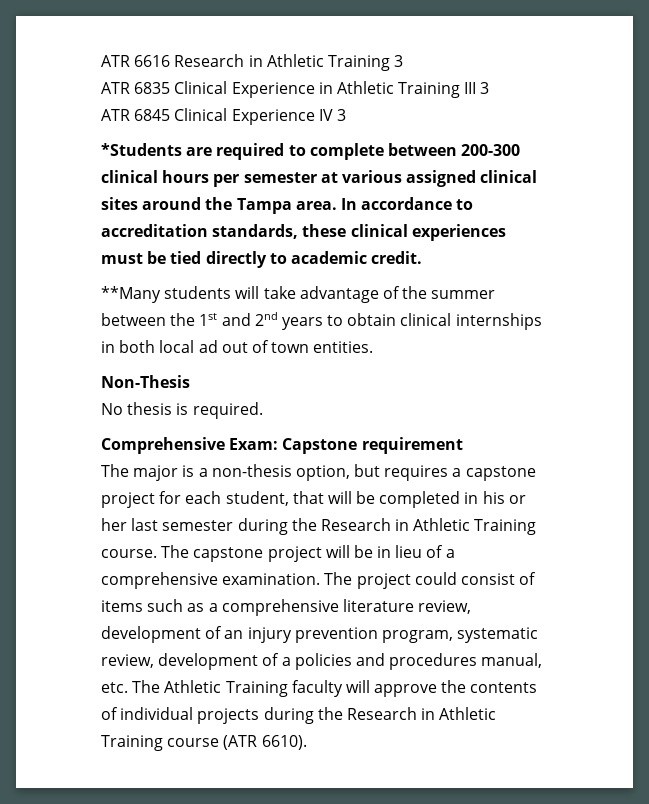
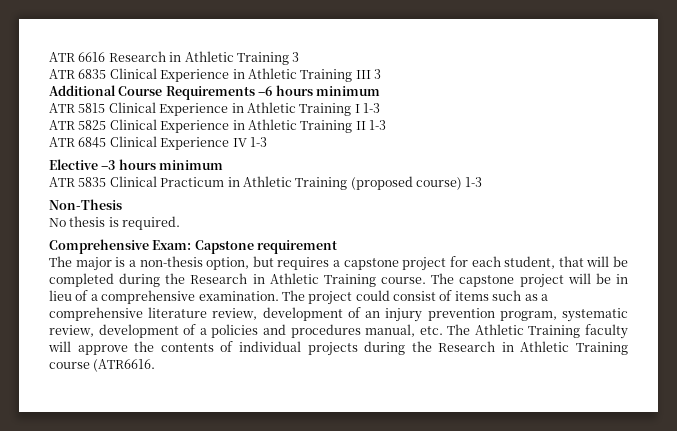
+ Additional Course Requirements –6 hours minimum
+ ATR 5815 Clinical Experience in Athletic Training I 1-3
+ ATR 5825 Clinical Experience in Athletic Training II 1-3
- ATR 6845 Clinical Experience IV 3
- *Students are required to complete between 200-300 clinical hours per semester at various assigned clinical sites around the Tampa area. In accordance to accreditation standards, these clinical experiences must be tied directly to academic credit.
- **Many students will take advantage of the summer between the 1st and 2nd years to obtain clinical internships in both local ad out of town entities.
+ ATR 6845 Clinical Experience IV 1-3
+ Elective –3 hours minimum
+ ATR 5835 Clinical Practicum in Athletic Training (proposed course) 1-3
- The major is a non-thesis option, but requires a capstone project for each student, that will be completed in his or her last semester during the Research in Athletic Training course.
+ The major is a non-thesis option, but requires a capstone project for each student, that will be completed during the Research in Athletic Training course.
- The project could consist of items such as a comprehensive literature review, development of an injury prevention program, systematic review, development of a policies and procedures manual, etc. The Athletic Training faculty will approve the contents of individual projects during the Research in Athletic Training course (ATR 6610).
+ The project could consist of items such as a comprehensive literature review, development of an injury prevention program, systematic review, development of a policies and procedures manual, etc. The Athletic Training faculty will approve the contents of individual projects during the Research in Athletic Training course (ATR6616.

